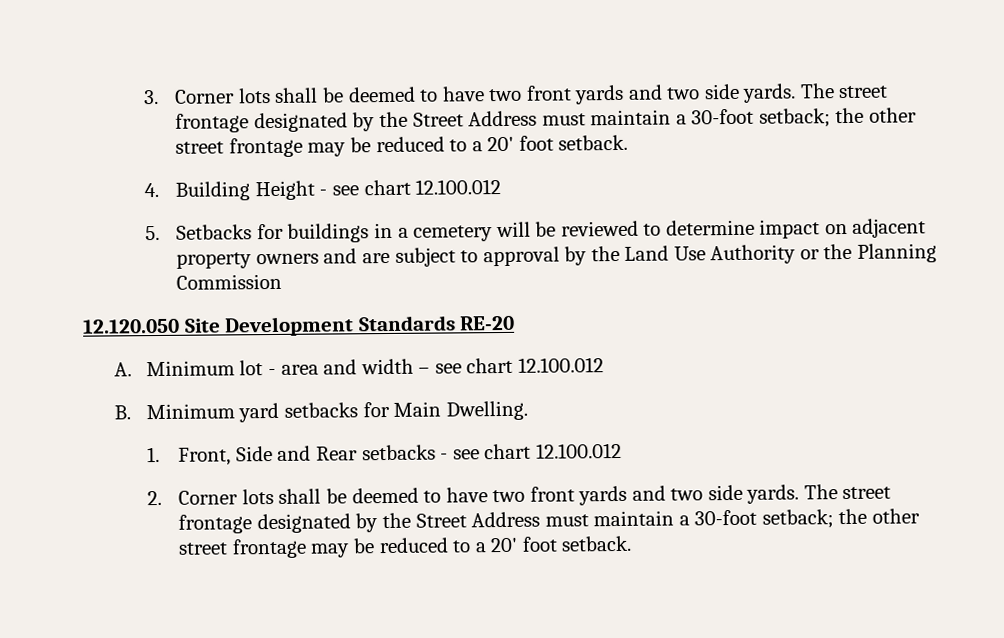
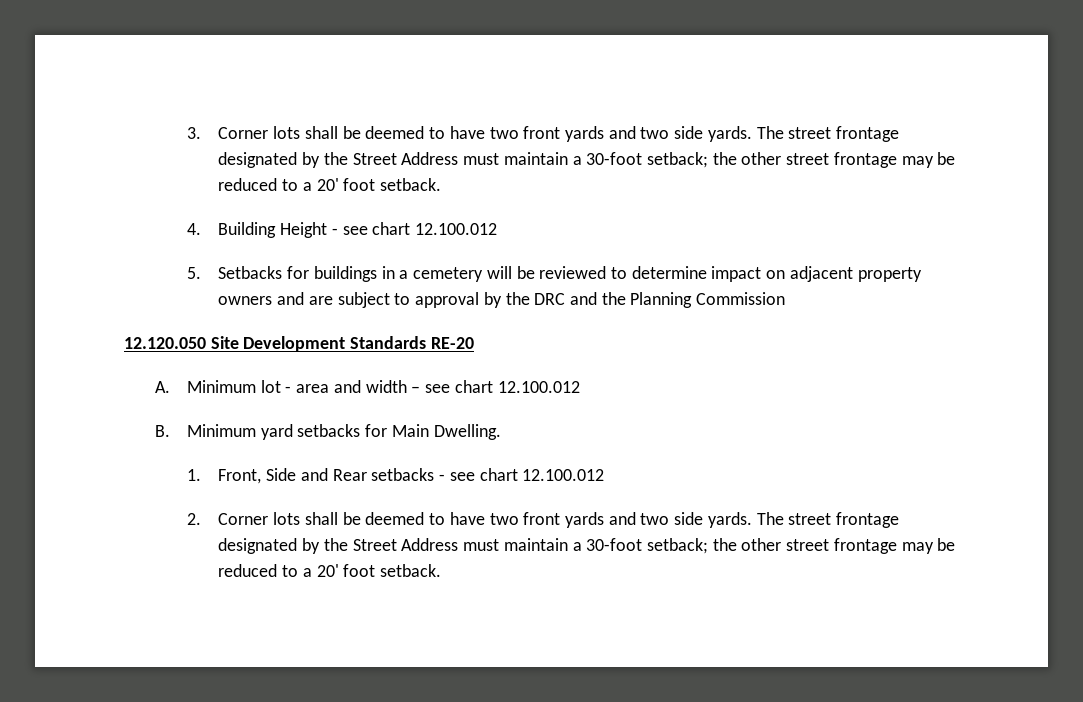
- 5. Setbacks for buildings in a cemetery will be reviewed to determine impact on adjacent property owners and are subject to approval by the Land Use Authority or the Planning Commission
+ 5. Setbacks for buildings in a cemetery will be reviewed to determine impact on adjacent property owners and are subject to approval by the DRC and the Planning Commission

